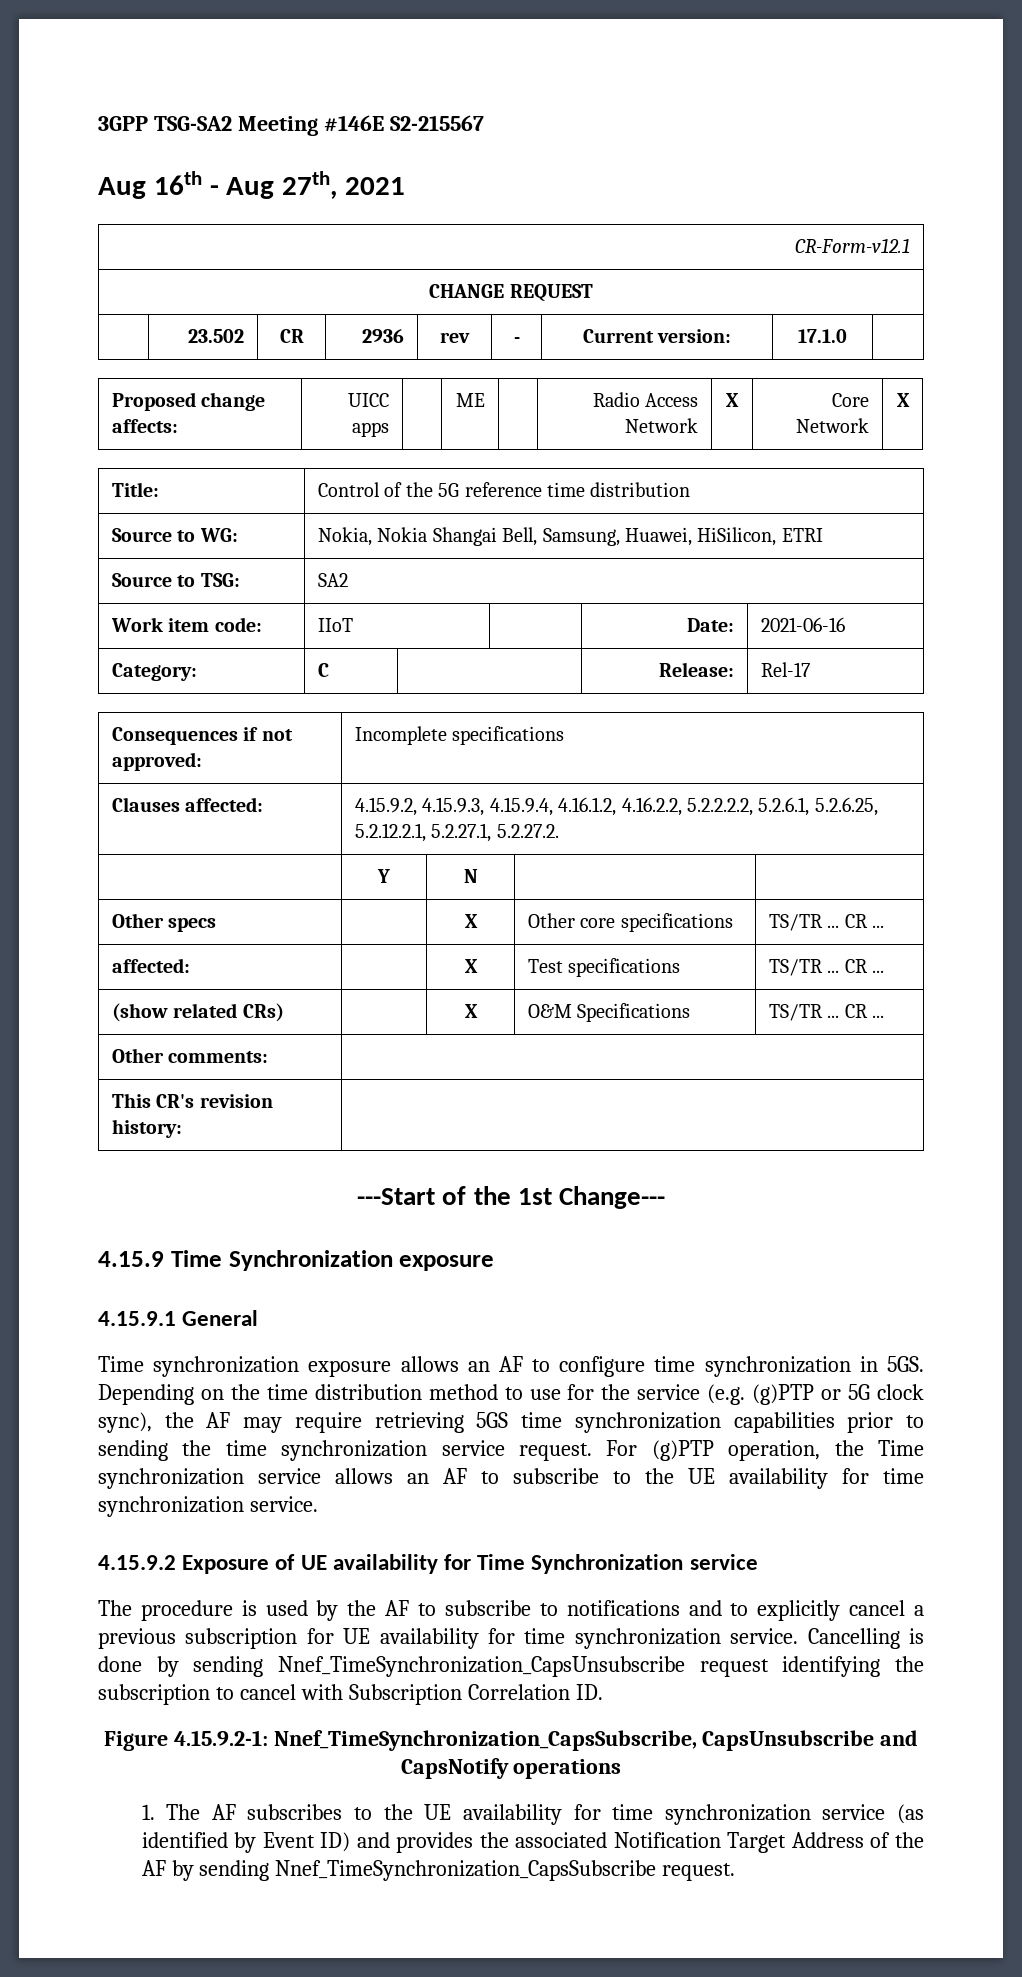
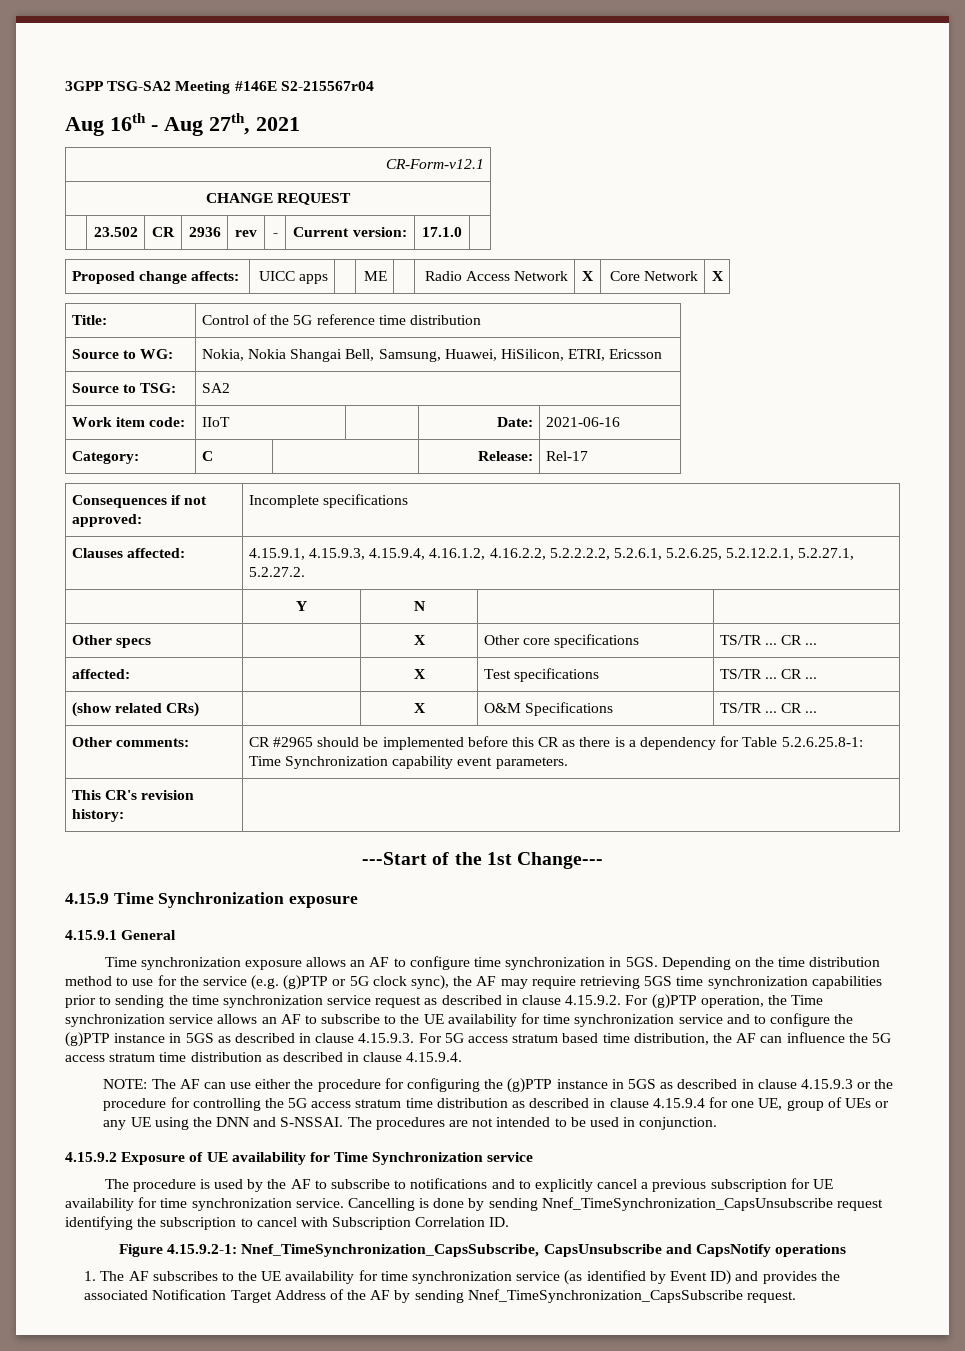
- 3GPP TSG-SA2 Meeting #146E S2-215567
+ 3GPP TSG-SA2 Meeting #146E S2-215567r04
- Source to WG: | Nokia, Nokia Shangai Bell, Samsung, Huawei, HiSilicon, ETRI
+ Source to WG: | Nokia, Nokia Shangai Bell, Samsung, Huawei, HiSilicon, ETRI, Ericsson
- Clauses affected: | 4.15.9.2, 4.15.9.3, 4.15.9.4, 4.16.1.2, 4.16.2.2, 5.2.2.2.2, 5.2.6.1, 5.2.6.25, 5.2.12.2.1, 5.2.27.1, 5.2.27.2.
+ Clauses affected: | 4.15.9.1, 4.15.9.3, 4.15.9.4, 4.16.1.2, 4.16.2.2, 5.2.2.2.2, 5.2.6.1, 5.2.6.25, 5.2.12.2.1, 5.2.27.1, 5.2.27.2.
- Other comments: |
+ Other comments: | CR #2965 should be implemented before this CR as there is a dependency for Table 5.2.6.25.8-1: Time Synchronization capability event parameters.
- Depending on the time distribution method to use for the service (e.g. (g)PTP or 5G clock sync), the AF may require retrieving 5GS time synchronization capabilities prior to sending the time synchronization service request. For (g)PTP operation, the Time synchronization service allows an AF to subscribe to the UE availability for time synchronization service.
+ Depending on the time distribution method to use for the service (e.g. (g)PTP or 5G clock sync), the AF may require retrieving 5GS time synchronization capabilities prior to sending the time synchronization service request as described in clause 4.15.9.2. For (g)PTP operation, the Time synchronization service allows an AF to subscribe to the UE availability for time synchronization service and to configure the (g)PTP instance in 5GS as described in clause 4.15.9.3. For 5G access stratum based time distribution, the AF can influence the 5G access stratum time distribution as described in clause 4.15.9.4.
+ NOTE: The AF can use either the procedure for configuring the (g)PTP instance in 5GS as described in clause 4.15.9.3 or the procedure for controlling the 5G access stratum time distribution as described in clause 4.15.9.4 for one UE, group of UEs or any UE using the DNN and S-NSSAI. The procedures are not intended to be used in conjunction.

